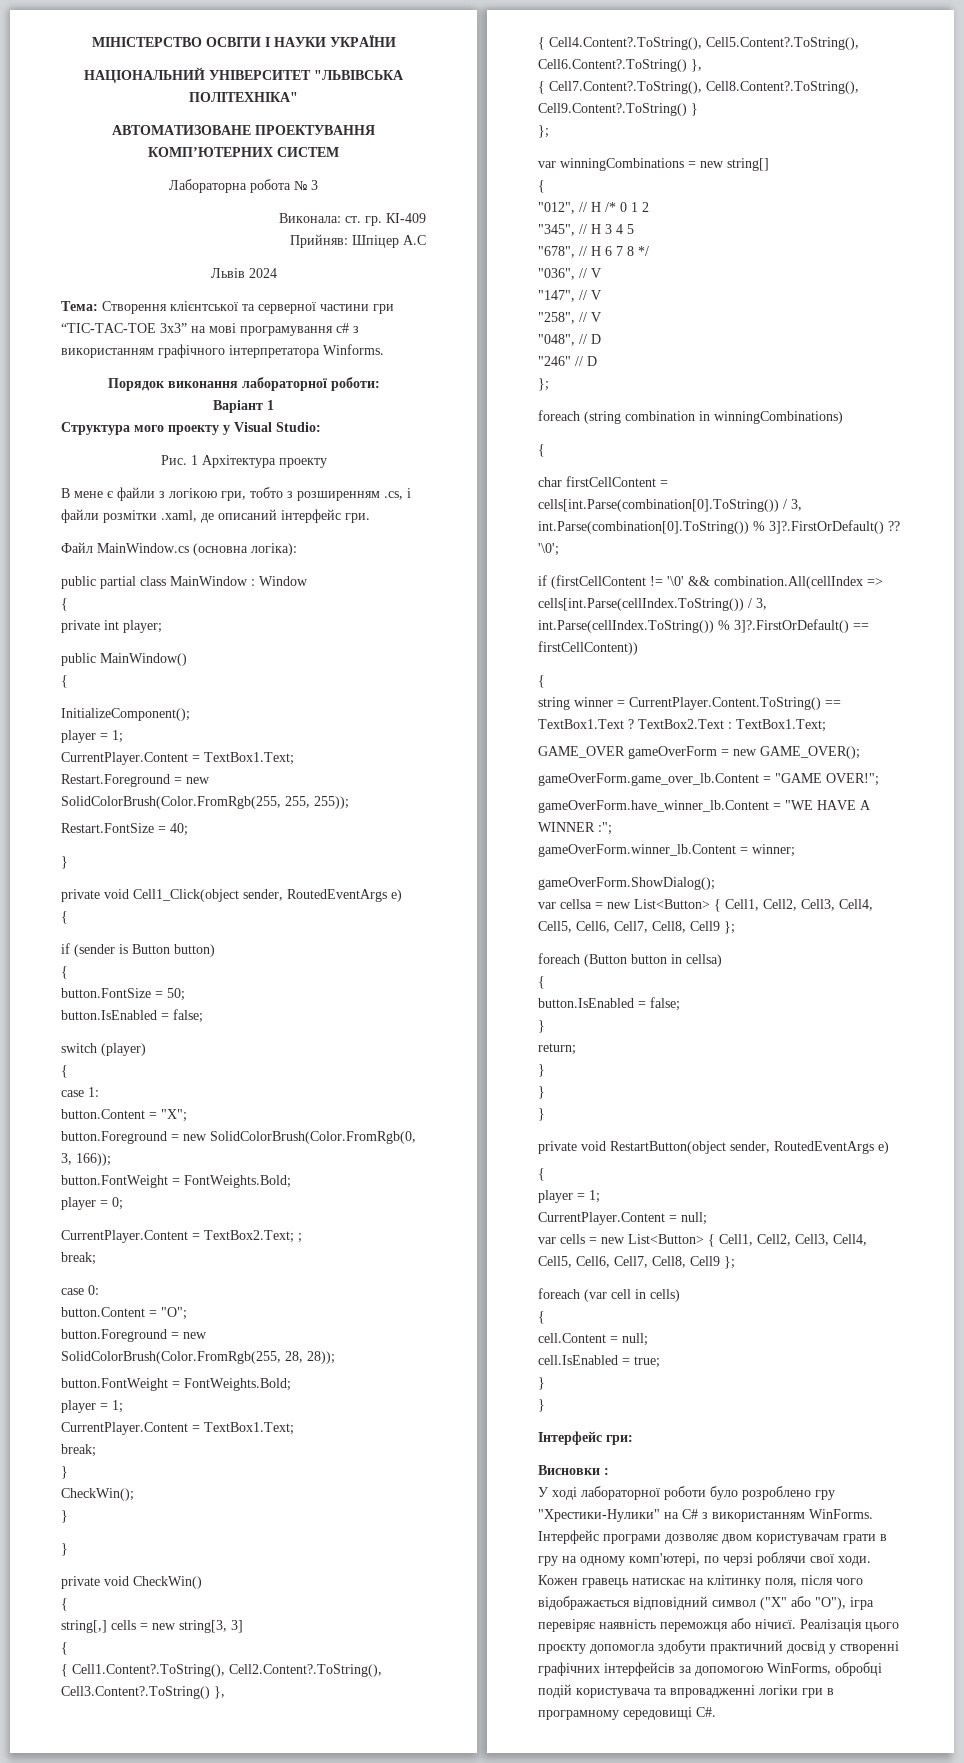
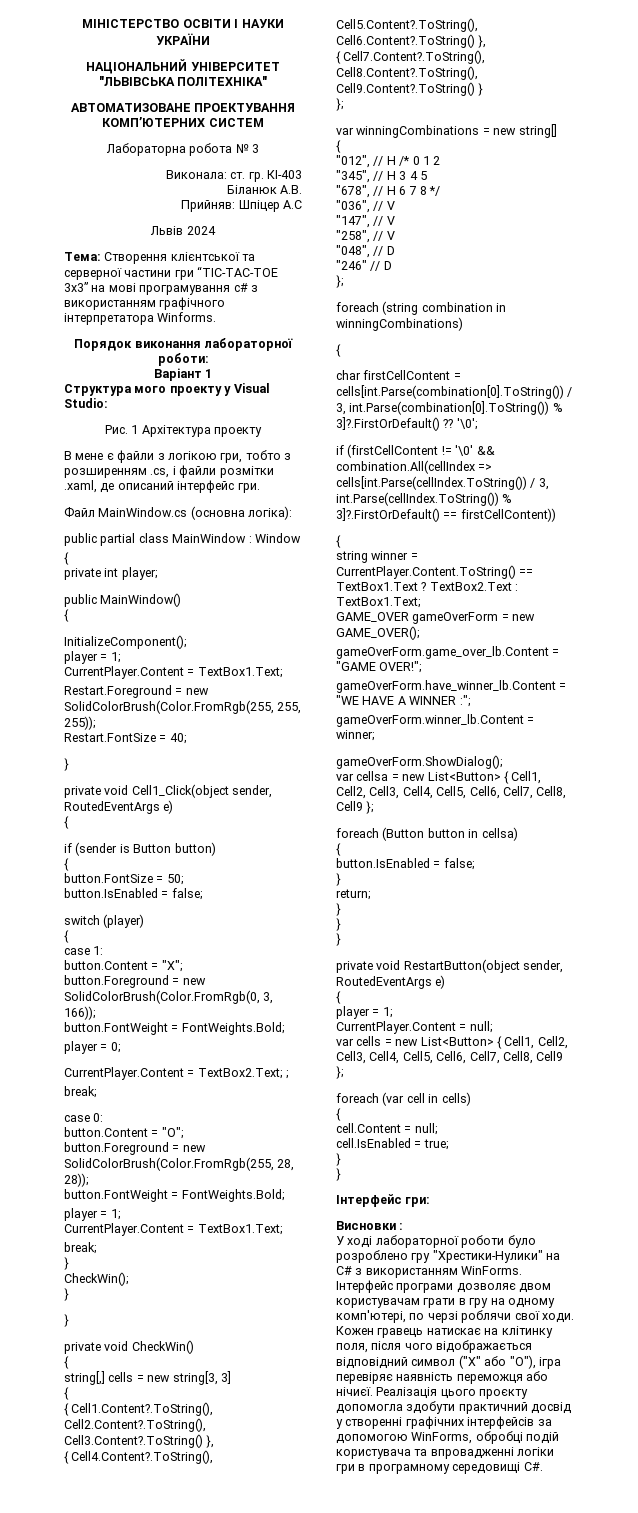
- КІ-409
+ КІ-403
+ Біланюк А.В.

